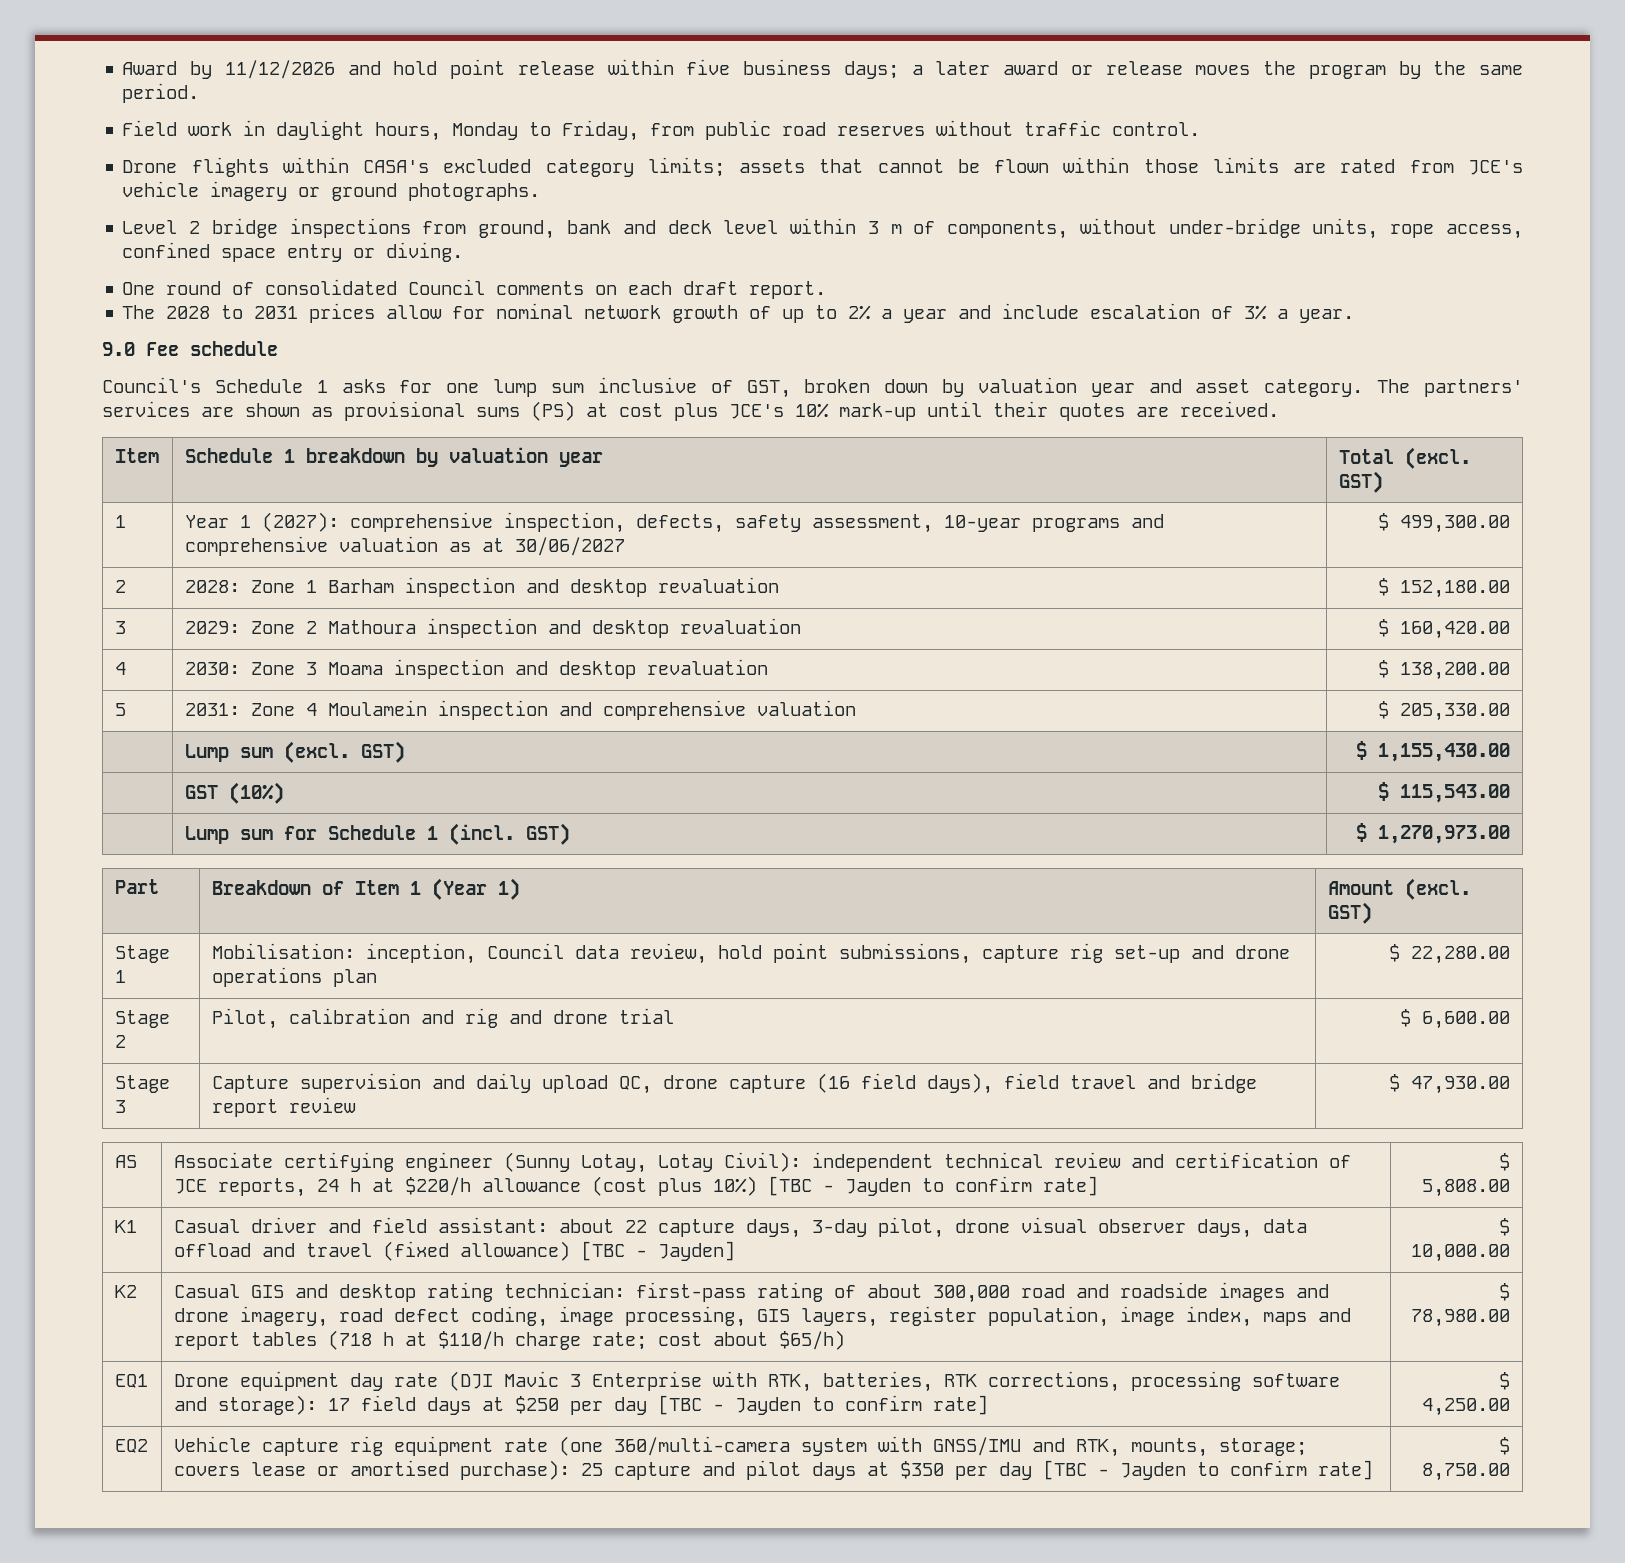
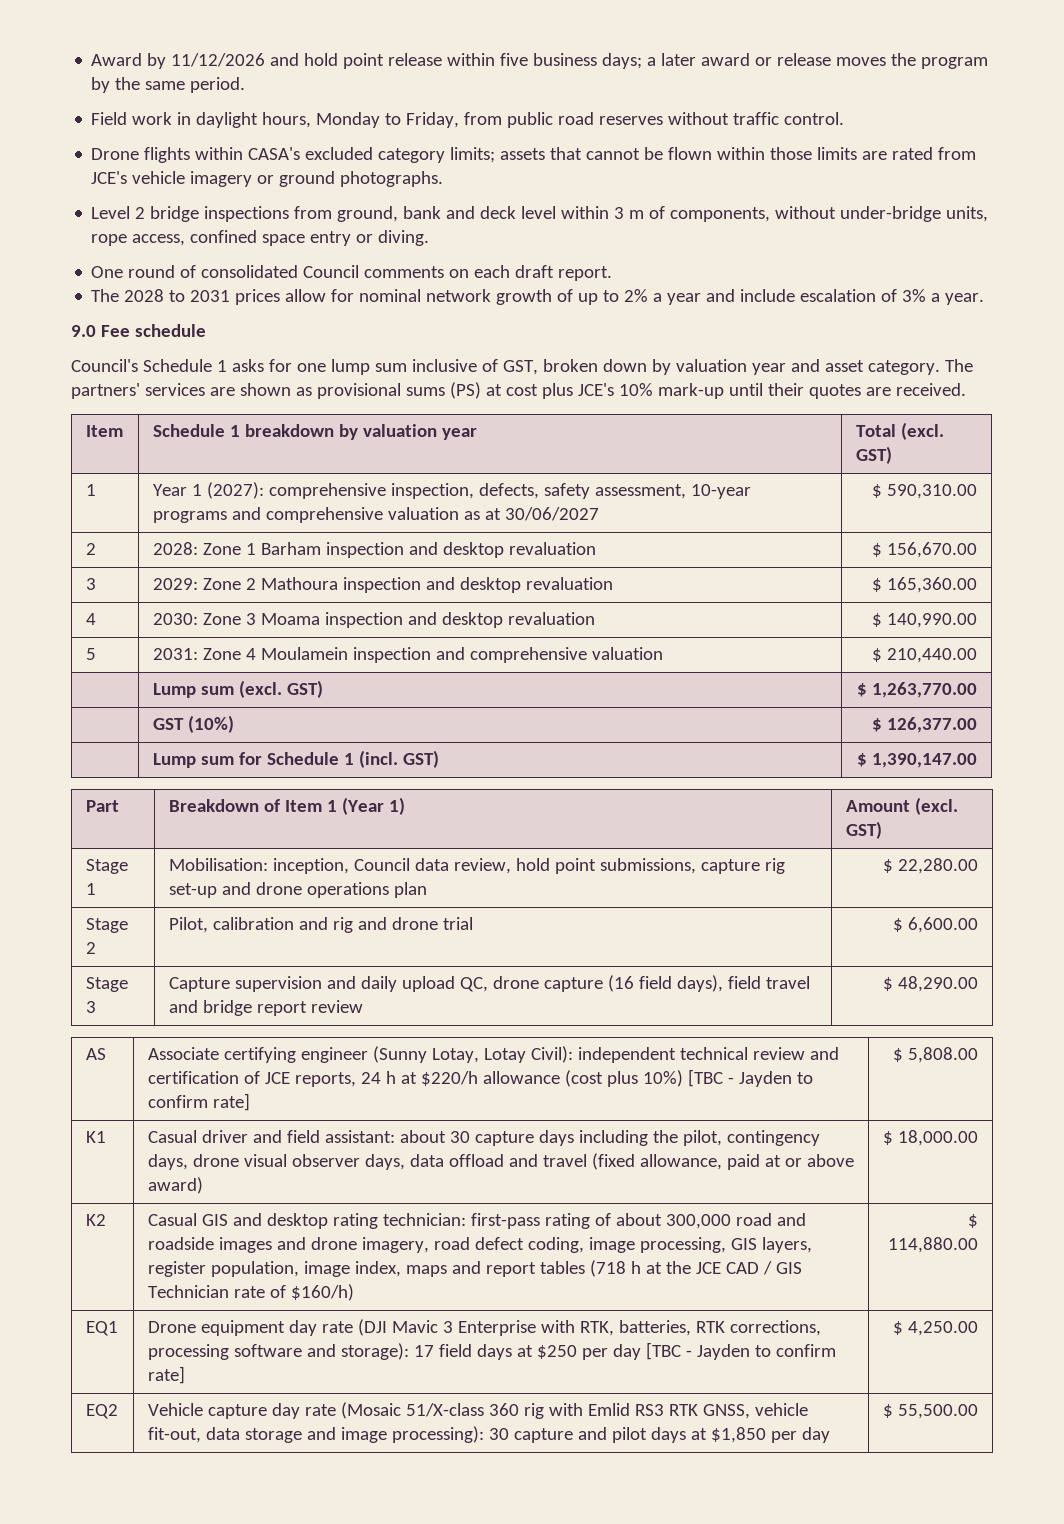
- 1 | Year 1 (2027): comprehensive inspection, defects, safety assessment, 10-year programs and comprehensive valuation as at 30/06/2027 | $ 499,300.00
+ 1 | Year 1 (2027): comprehensive inspection, defects, safety assessment, 10-year programs and comprehensive valuation as at 30/06/2027 | $ 590,310.00
- 2 | 2028: Zone 1 Barham inspection and desktop revaluation | $ 152,180.00
+ 2 | 2028: Zone 1 Barham inspection and desktop revaluation | $ 156,670.00
- 3 | 2029: Zone 2 Mathoura inspection and desktop revaluation | $ 160,420.00
+ 3 | 2029: Zone 2 Mathoura inspection and desktop revaluation | $ 165,360.00
- 4 | 2030: Zone 3 Moama inspection and desktop revaluation | $ 138,200.00
+ 4 | 2030: Zone 3 Moama inspection and desktop revaluation | $ 140,990.00
- 5 | 2031: Zone 4 Moulamein inspection and comprehensive valuation | $ 205,330.00
+ 5 | 2031: Zone 4 Moulamein inspection and comprehensive valuation | $ 210,440.00
- | Lump sum (excl. GST) | $ 1,155,430.00
+ | Lump sum (excl. GST) | $ 1,263,770.00
- | GST (10%) | $ 115,543.00
+ | GST (10%) | $ 126,377.00
- | Lump sum for Schedule 1 (incl. GST) | $ 1,270,973.00
+ | Lump sum for Schedule 1 (incl. GST) | $ 1,390,147.00
- Stage 3 | Capture supervision and daily upload QC, drone capture (16 field days), field travel and bridge report review | $ 47,930.00
+ Stage 3 | Capture supervision and daily upload QC, drone capture (16 field days), field travel and bridge report review | $ 48,290.00
- K1 | Casual driver and field assistant: about 22 capture days, 3-day pilot, drone visual observer days, data offload and travel (fixed allowance) [TBC - Jayden] | $ 10,000.00
+ K1 | Casual driver and field assistant: about 30 capture days including the pilot, contingency days, drone visual observer days, data offload and travel (fixed allowance, paid at or above award) | $ 18,000.00
- Casual GIS and desktop rating technician: first-pass rating of about 300,000 road and roadside images and drone imagery, road defect coding, image processing, GIS layers, register population, image index, maps and report tables (718 h at $110/h charge rate; cost about $65/h) | $ 78,980.00
+ Casual GIS and desktop rating technician: first-pass rating of about 300,000 road and roadside images and drone imagery, road defect coding, image processing, GIS layers, register population, image index, maps and report tables (718 h at the JCE CAD / GIS Technician rate of $160/h) | $ 114,880.00
- EQ2 | Vehicle capture rig equipment rate (one 360/multi-camera system with GNSS/IMU and RTK, mounts, storage; covers lease or amortised purchase): 25 capture and pilot days at $350 per day [TBC - Jayden to confirm rate] | $ 8,750.00
+ EQ2 | Vehicle capture day rate (Mosaic 51/X-class 360 rig with Emlid RS3 RTK GNSS, vehicle fit-out, data storage and image processing): 30 capture and pilot days at $1,850 per day | $ 55,500.00

